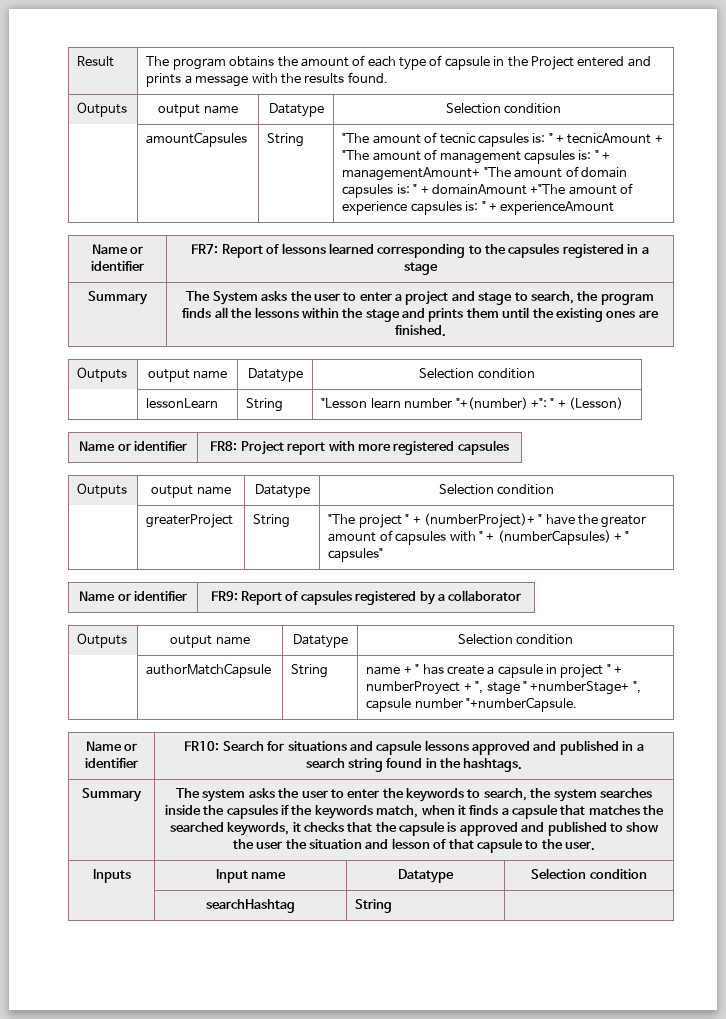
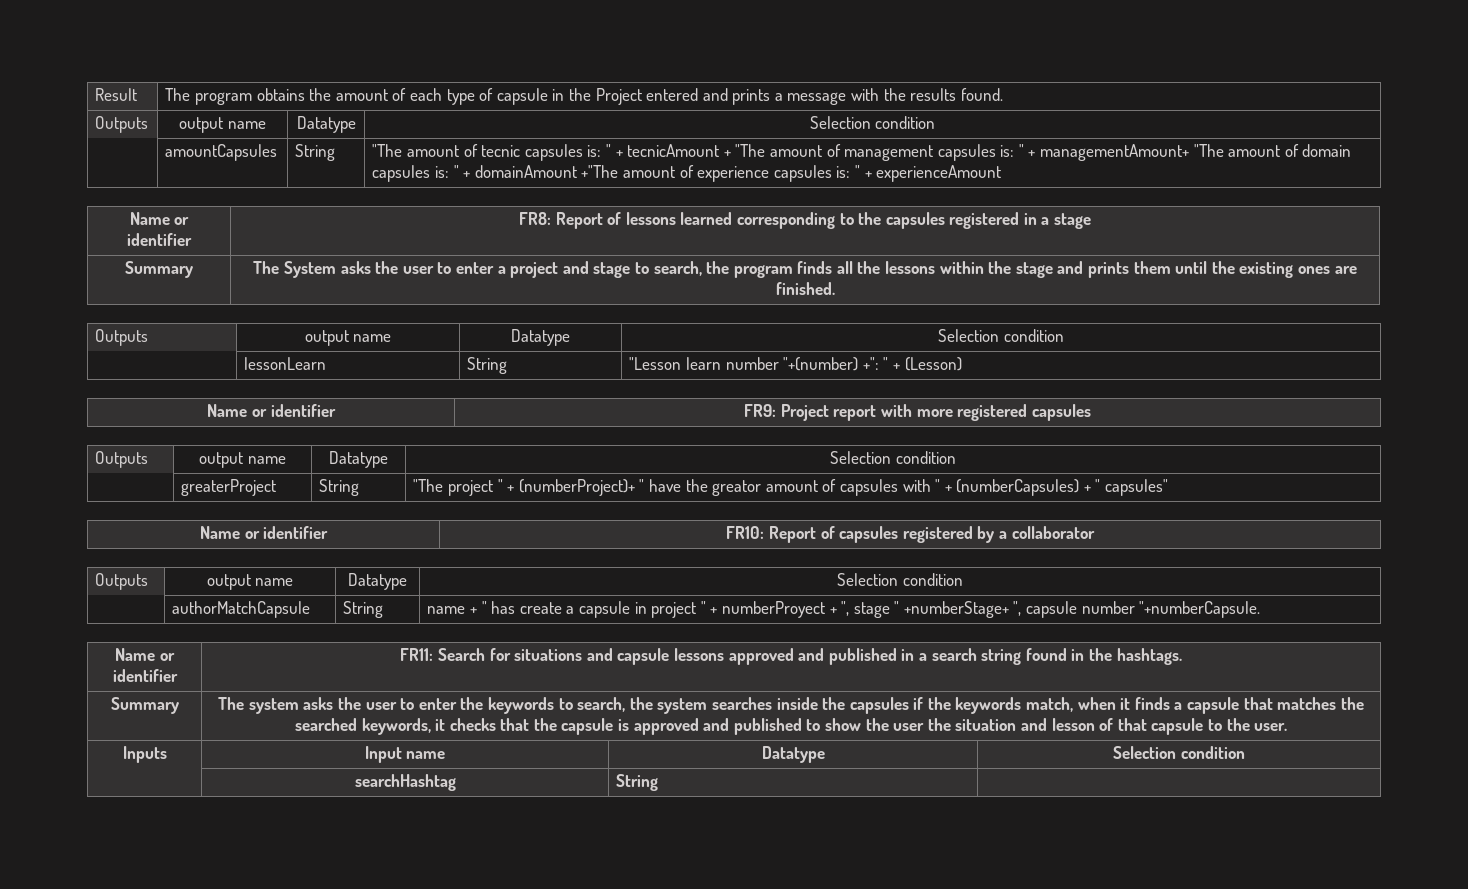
- Name or identifier | FR7: Report of lessons learned corresponding to the capsules registered in a stage
+ Name or identifier | FR8: Report of lessons learned corresponding to the capsules registered in a stage
- Name or identifier | FR8: Project report with more registered capsules
+ Name or identifier | FR9: Project report with more registered capsules
- Name or identifier | FR9: Report of capsules registered by a collaborator
+ Name or identifier | FR10: Report of capsules registered by a collaborator
- Name or identifier | FR10: Search for situations and capsule lessons approved and published in a search string found in the hashtags.
+ Name or identifier | FR11: Search for situations and capsule lessons approved and published in a search string found in the hashtags.

